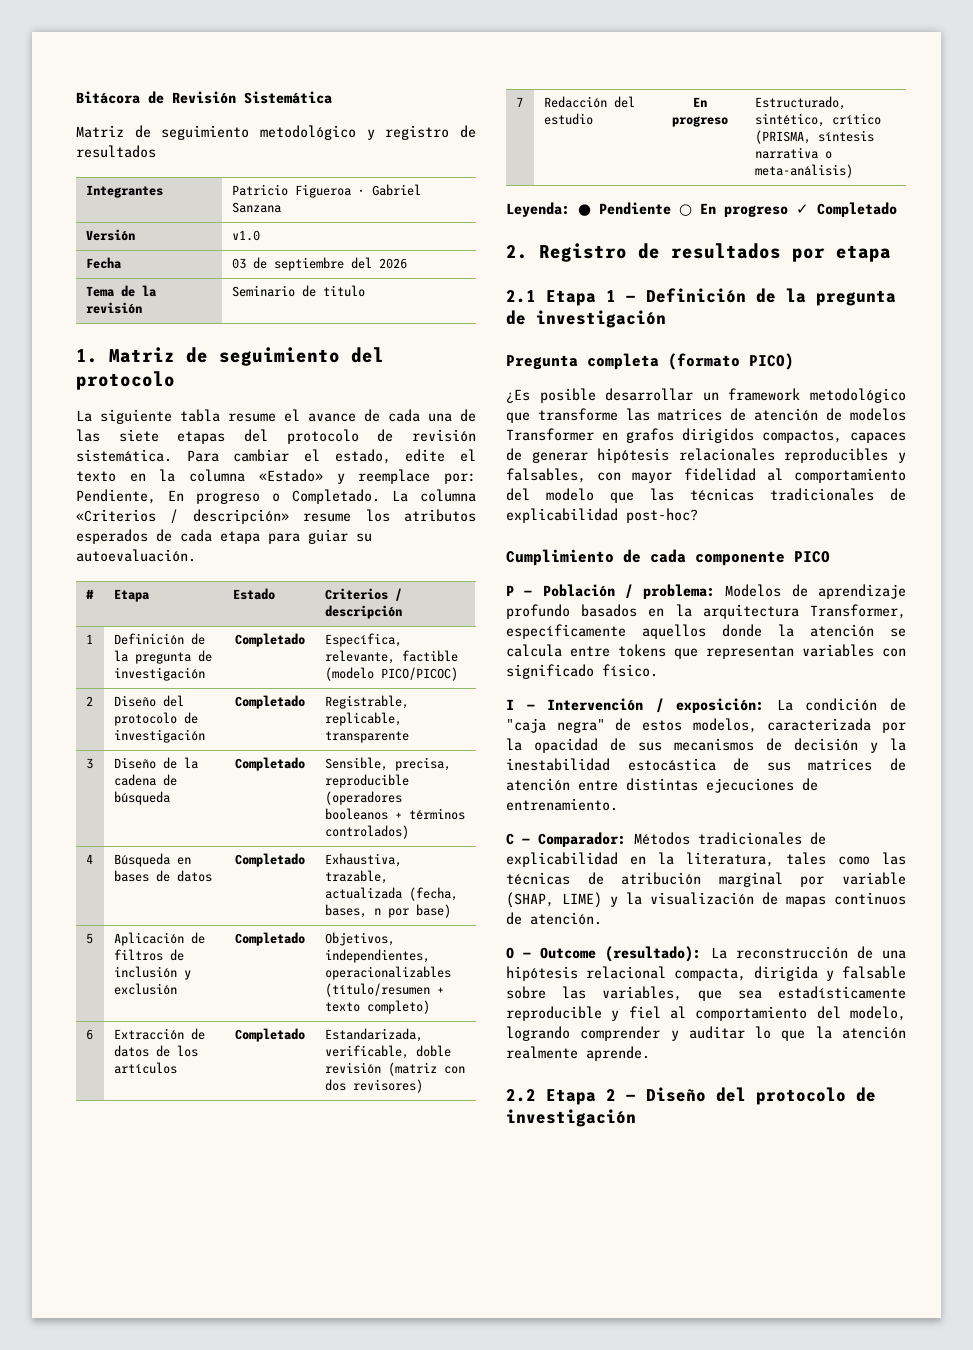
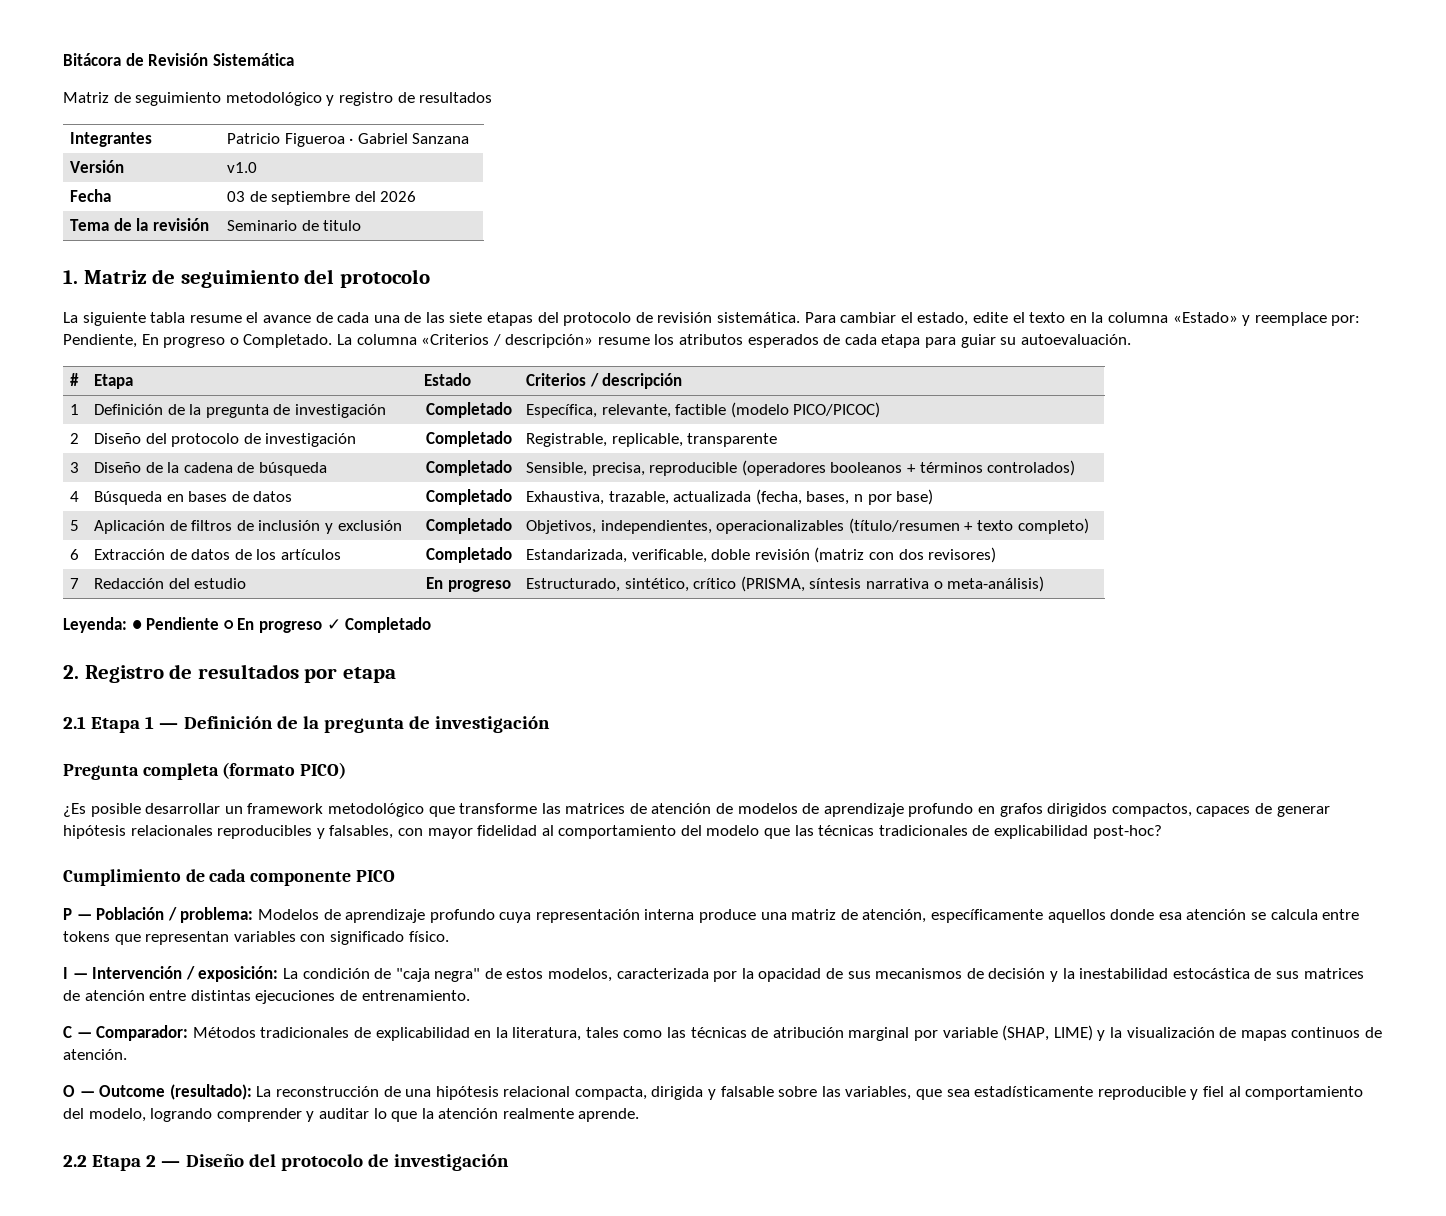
- ¿Es posible desarrollar un framework metodológico que transforme las matrices de atención de modelos Transformer en grafos dirigidos compactos, capaces de generar hipótesis relacionales reproducibles y falsables, con mayor fidelidad al comportamiento del modelo que las técnicas tradicionales de explicabilidad post-hoc?
+ ¿Es posible desarrollar un framework metodológico que transforme las matrices de atención de modelos de aprendizaje profundo en grafos dirigidos compactos, capaces de generar hipótesis relacionales reproducibles y falsables, con mayor fidelidad al comportamiento del modelo que las técnicas tradicionales de explicabilidad post-hoc?
- P — Población / problema: Modelos de aprendizaje profundo basados en la arquitectura Transformer, específicamente aquellos donde la atención se calcula entre tokens que representan variables con significado físico.
+ P — Población / problema: Modelos de aprendizaje profundo cuya representación interna produce una matriz de atención, específicamente aquellos donde esa atención se calcula entre tokens que representan variables con significado físico.

